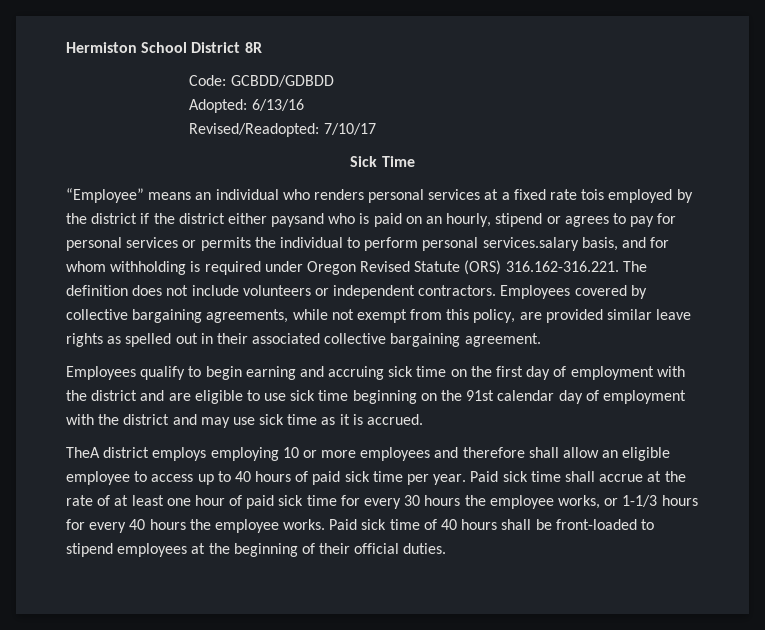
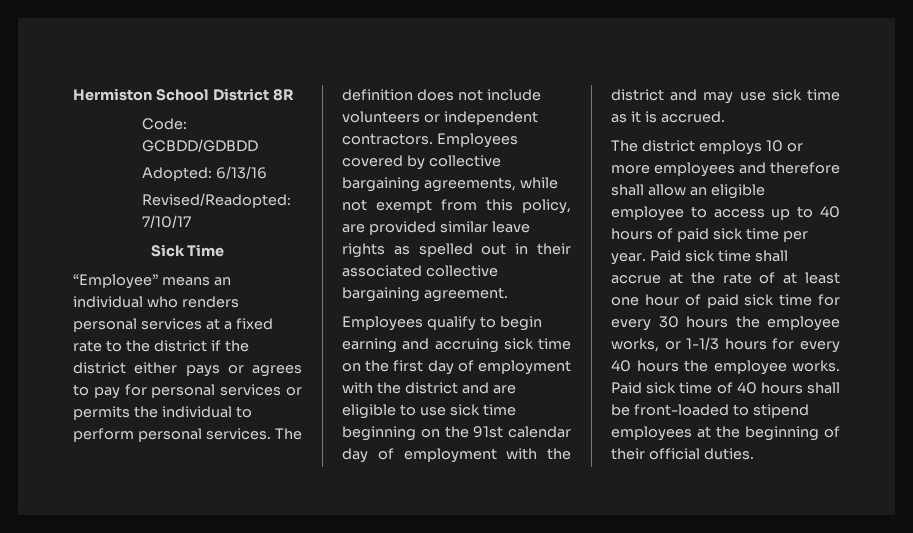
- “Employee” means an individual who renders personal services at a fixed rate tois employed by the district if the district either paysand who is paid on an hourly, stipend or agrees to pay for personal services or permits the individual to perform personal services.salary basis, and for whom withholding is required under Oregon Revised Statute (ORS) 316.162-316.221. The definition does not include volunteers or independent contractors.
+ “Employee” means an individual who renders personal services at a fixed rate to the district if the district either pays or agrees to pay for personal services or permits the individual to perform personal services. The definition does not include volunteers or independent contractors.
- TheA district employs employing 10 or more employees and therefore shall allow an eligible employee to access up to 40 hours of paid sick time per year.
+ The district employs 10 or more employees and therefore shall allow an eligible employee to access up to 40 hours of paid sick time per year.

